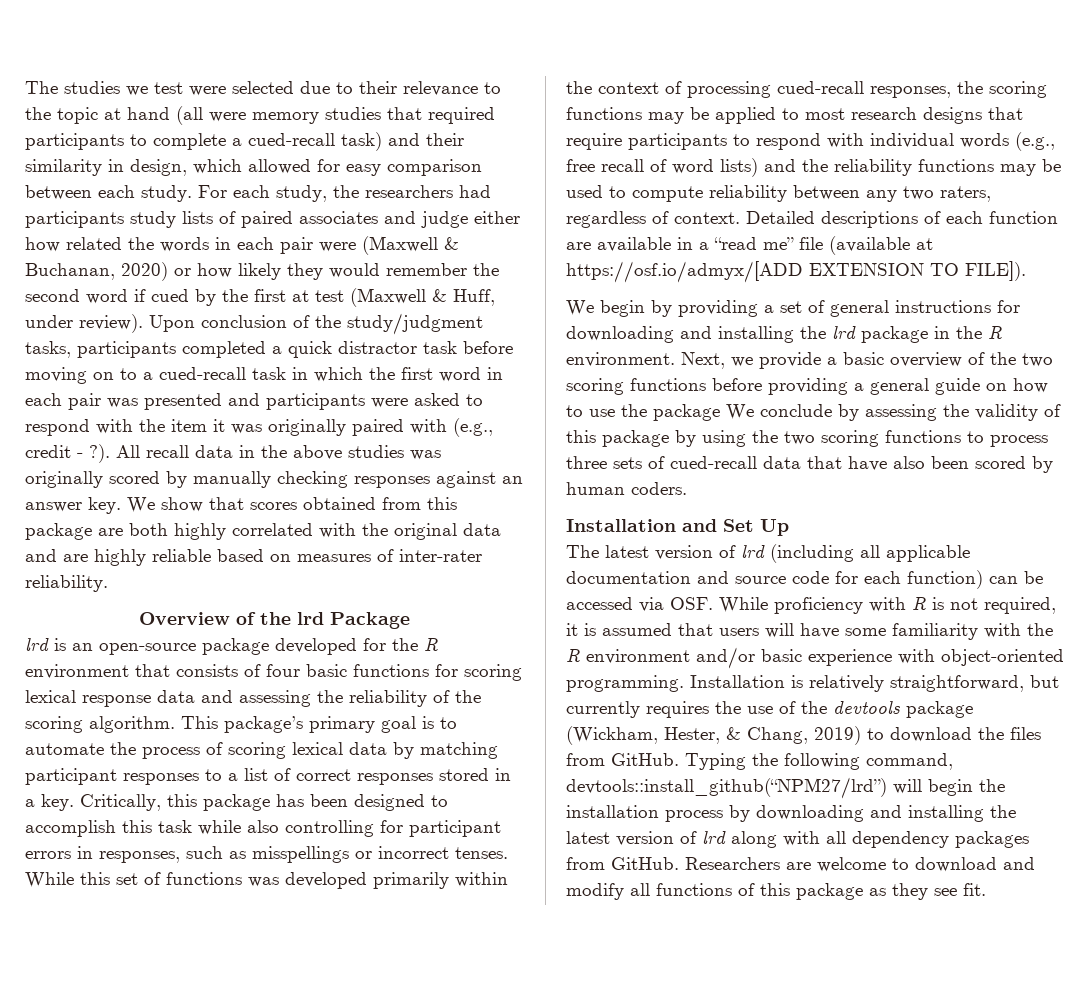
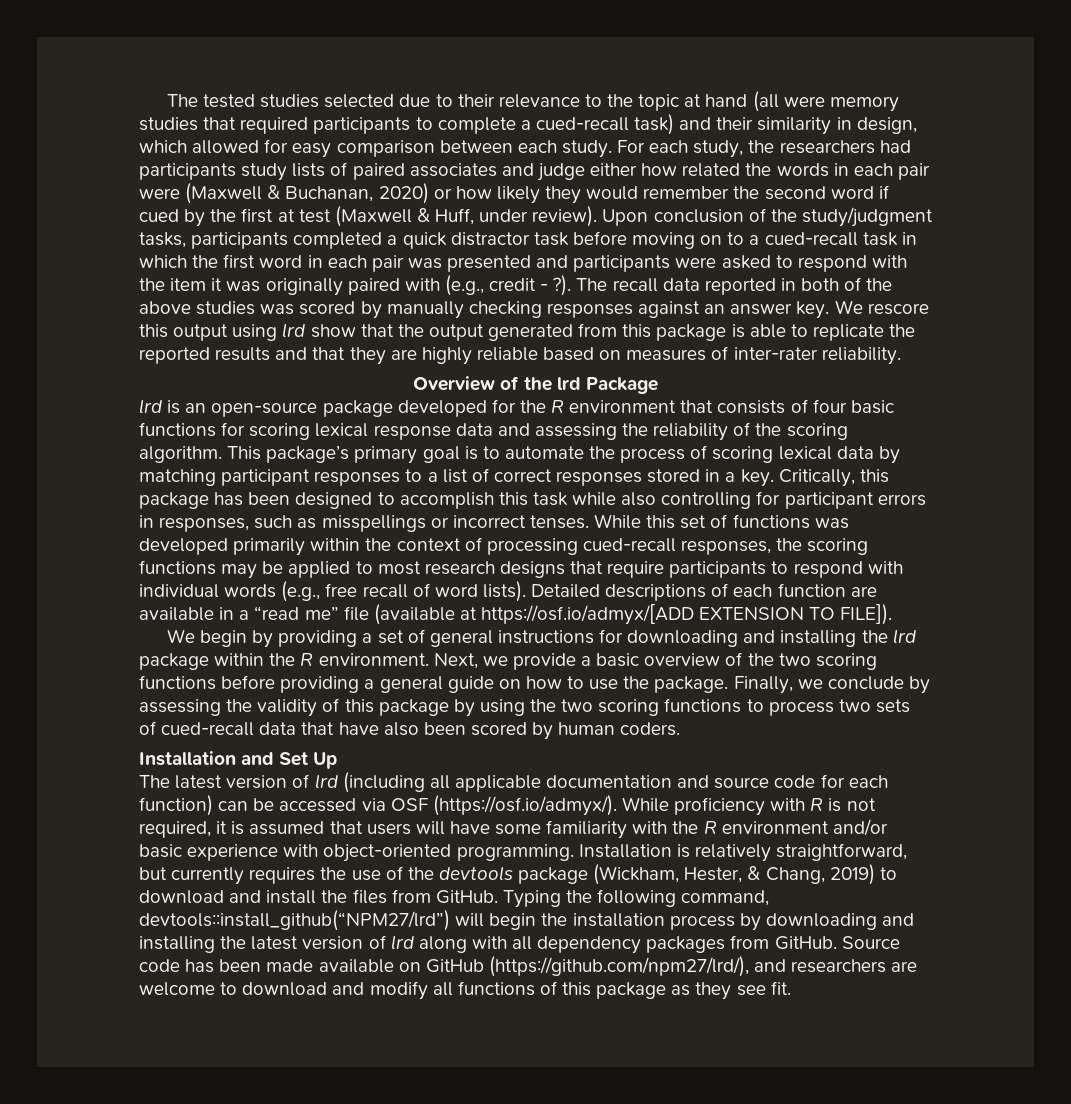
- The studies we test were selected due to their relevance to the topic at hand (all were memory studies that required participants to complete a cued-recall task) and their similarity in design, which allowed for easy comparison between each study.
+ The tested studies selected due to their relevance to the topic at hand (all were memory studies that required participants to complete a cued-recall task) and their similarity in design, which allowed for easy comparison between each study.
- All recall data in the above studies was originally scored by manually checking responses against an answer key.
+ The recall data reported in both of the above studies was scored by manually checking responses against an answer key.
- We show that scores obtained from this package are both highly correlated with the original data and are highly reliable based on measures of inter-rater reliability.
+ We rescore this output using lrd show that the output generated from this package is able to replicate the reported results and that they are highly reliable based on measures of inter-rater reliability.
- While this set of functions was developed primarily within the context of processing cued-recall responses, the scoring functions may be applied to most research designs that require participants to respond with individual words (e.g., free recall of word lists) and the reliability functions may be used to compute reliability between any two raters, regardless of context.
+ While this set of functions was developed primarily within the context of processing cued-recall responses, the scoring functions may be applied to most research designs that require participants to respond with individual words (e.g., free recall of word lists).
- We begin by providing a set of general instructions for downloading and installing the lrd package in the R environment.
+ We begin by providing a set of general instructions for downloading and installing the lrd package within the R environment.
- Next, we provide a basic overview of the two scoring functions before providing a general guide on how to use the package We conclude by assessing the validity of this package by using the two scoring functions to process three sets of cued-recall data that have also been scored by human coders.
+ Next, we provide a basic overview of the two scoring functions before providing a general guide on how to use the package. Finally, we conclude by assessing the validity of this package by using the two scoring functions to process two sets of cued-recall data that have also been scored by human coders.
- The latest version of lrd (including all applicable documentation and source code for each function) can be accessed via OSF. While proficiency with R is not required, it is assumed that users will have some familiarity with the R environment and/or basic experience with object-oriented programming.
+ The latest version of lrd (including all applicable documentation and source code for each function) can be accessed via OSF (https://osf.io/admyx/). While proficiency with R is not required, it is assumed that users will have some familiarity with the R environment and/or basic experience with object-oriented programming.
- Installation is relatively straightforward, but currently requires the use of the devtools package (Wickham, Hester, & Chang, 2019) to download the files from GitHub.
+ Installation is relatively straightforward, but currently requires the use of the devtools package (Wickham, Hester, & Chang, 2019) to download and install the files from GitHub.
- Researchers are welcome to download and modify all functions of this package as they see fit.
+ Source code has been made available on GitHub (https://github.com/npm27/lrd/), and researchers are welcome to download and modify all functions of this package as they see fit.

